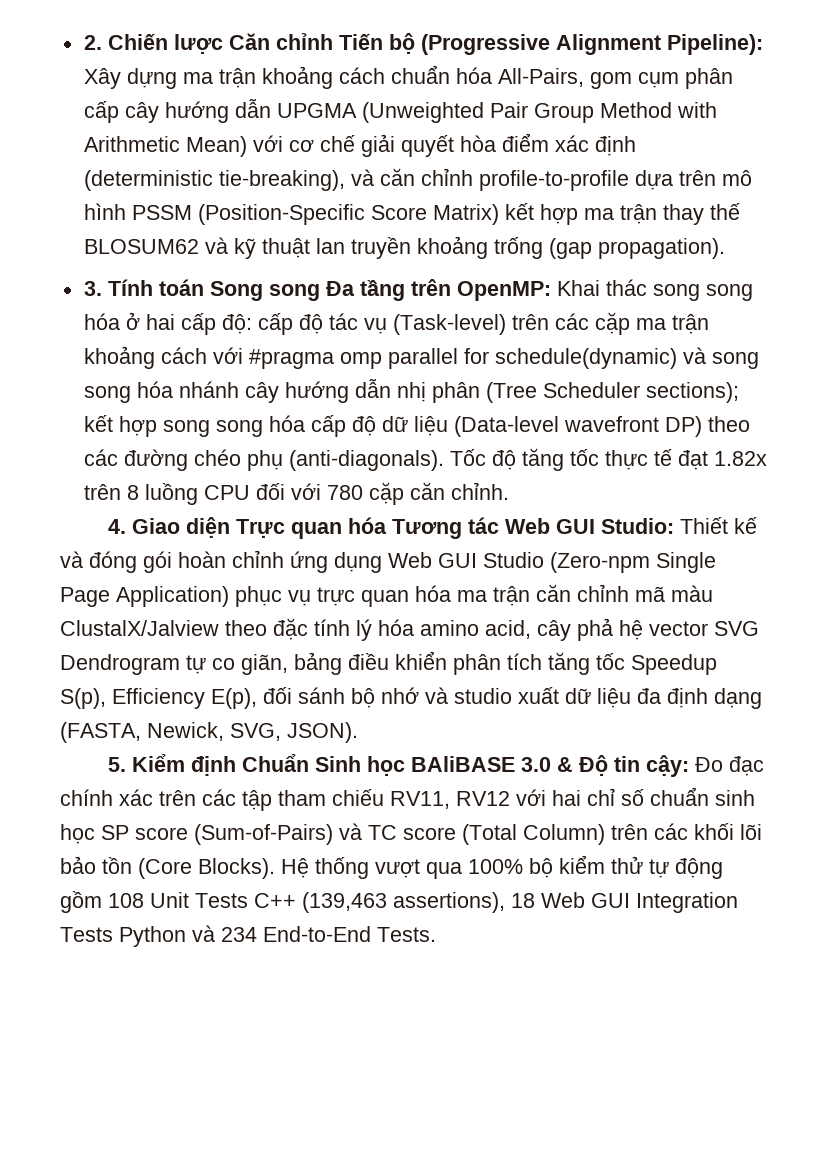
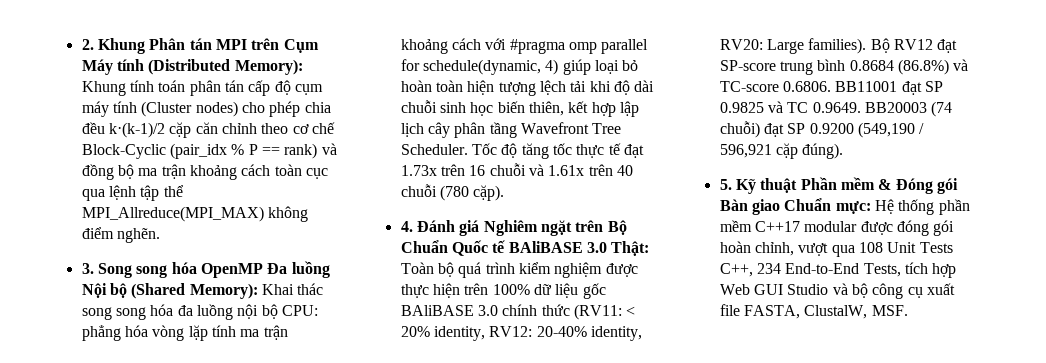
- 2. Chiến lược Căn chỉnh Tiến bộ (Progressive Alignment Pipeline): Xây dựng ma trận khoảng cách chuẩn hóa All-Pairs, gom cụm phân cấp cây hướng dẫn UPGMA (Unweighted Pair Group Method with Arithmetic Mean) với cơ chế giải quyết hòa điểm xác định (deterministic tie-breaking), và căn chỉnh profile-to-profile dựa trên mô hình PSSM (Position-Specific Score Matrix) kết hợp ma trận thay thế BLOSUM62 và kỹ thuật lan truyền khoảng trống (gap propagation).
- 3. Tính toán Song song Đa tầng trên OpenMP: Khai thác song song hóa ở hai cấp độ: cấp độ tác vụ (Task-level) trên các cặp ma trận khoảng cách với #pragma omp parallel for schedule(dynamic) và song song hóa nhánh cây hướng dẫn nhị phân (Tree Scheduler sections); kết hợp song song hóa cấp độ dữ liệu (Data-level wavefront DP) theo các đường chéo phụ (anti-diagonals).
+ 2. Khung Phân tán MPI trên Cụm Máy tính (Distributed Memory): Khung tính toán phân tán cấp độ cụm máy tính (Cluster nodes) cho phép chia đều k·(k-1)/2 cặp căn chỉnh theo cơ chế Block-Cyclic (pair_idx % P == rank) và đồng bộ ma trận khoảng cách toàn cục qua lệnh tập thể MPI_Allreduce(MPI_MAX) không điểm nghẽn.
+ 3. Song song hóa OpenMP Đa luồng Nội bộ (Shared Memory): Khai thác song song hóa đa luồng nội bộ CPU: phẳng hóa vòng lặp tính ma trận khoảng cách với #pragma omp parallel for schedule(dynamic, 4) giúp loại bỏ hoàn toàn hiện tượng lệch tải khi độ dài chuỗi sinh học biến thiên, kết hợp lập lịch cây phân tầng Wavefront Tree Scheduler.
- Tốc độ tăng tốc thực tế đạt 1.82x trên 8 luồng CPU đối với 780 cặp căn chỉnh.
- 4. Giao diện Trực quan hóa Tương tác Web GUI Studio: Thiết kế và đóng gói hoàn chỉnh ứng dụng Web GUI Studio (Zero-npm Single Page Application) phục vụ trực quan hóa ma trận căn chỉnh mã màu ClustalX/Jalview theo đặc tính lý hóa amino acid, cây phả hệ vector SVG Dendrogram tự co giãn, bảng điều khiển phân tích tăng tốc Speedup S(p), Efficiency E(p), đối sánh bộ nhớ và studio xuất dữ liệu đa định dạng (FASTA, Newick, SVG, JSON).
- 5. Kiểm định Chuẩn Sinh học BAliBASE 3.0 & Độ tin cậy: Đo đạc chính xác trên các tập tham chiếu RV11, RV12 với hai chỉ số chuẩn sinh học SP score (Sum-of-Pairs) và TC score (Total Column) trên các khối lõi bảo tồn (Core Blocks). Hệ thống vượt qua 100% bộ kiểm thử tự động gồm 108 Unit Tests C++ (139,463 assertions), 18 Web GUI Integration Tests Python và 234 End-to-End Tests.
+ Tốc độ tăng tốc thực tế đạt 1.73x trên 16 chuỗi và 1.61x trên 40 chuỗi (780 cặp).
+ 4. Đánh giá Nghiêm ngặt trên Bộ Chuẩn Quốc tế BAliBASE 3.0 Thật: Toàn bộ quá trình kiểm nghiệm được thực hiện trên 100% dữ liệu gốc BAliBASE 3.0 chính thức (RV11: < 20% identity, RV12: 20-40% identity, RV20: Large families). Bộ RV12 đạt SP-score trung bình 0.8684 (86.8%) và TC-score 0.6806. BB11001 đạt SP 0.9825 và TC 0.9649. BB20003 (74 chuỗi) đạt SP 0.9200 (549,190 / 596,921 cặp đúng).
+ 5. Kỹ thuật Phần mềm & Đóng gói Bàn giao Chuẩn mực: Hệ thống phần mềm C++17 modular được đóng gói hoàn chỉnh, vượt qua 108 Unit Tests C++, 234 End-to-End Tests, tích hợp Web GUI Studio và bộ công cụ xuất file FASTA, ClustalW, MSF.

